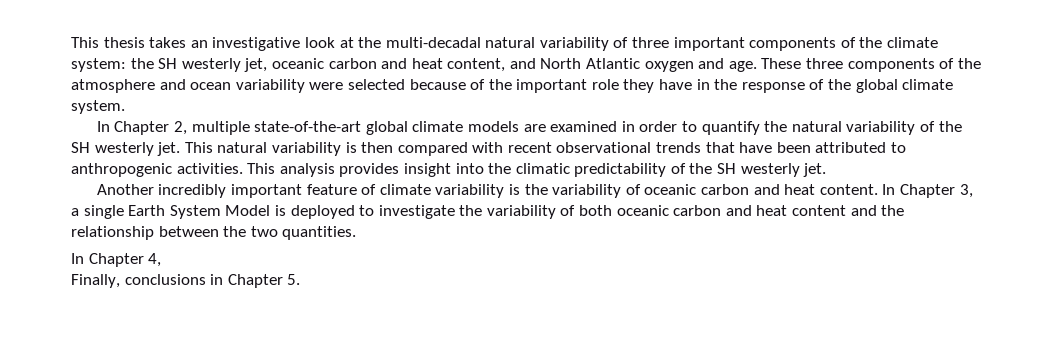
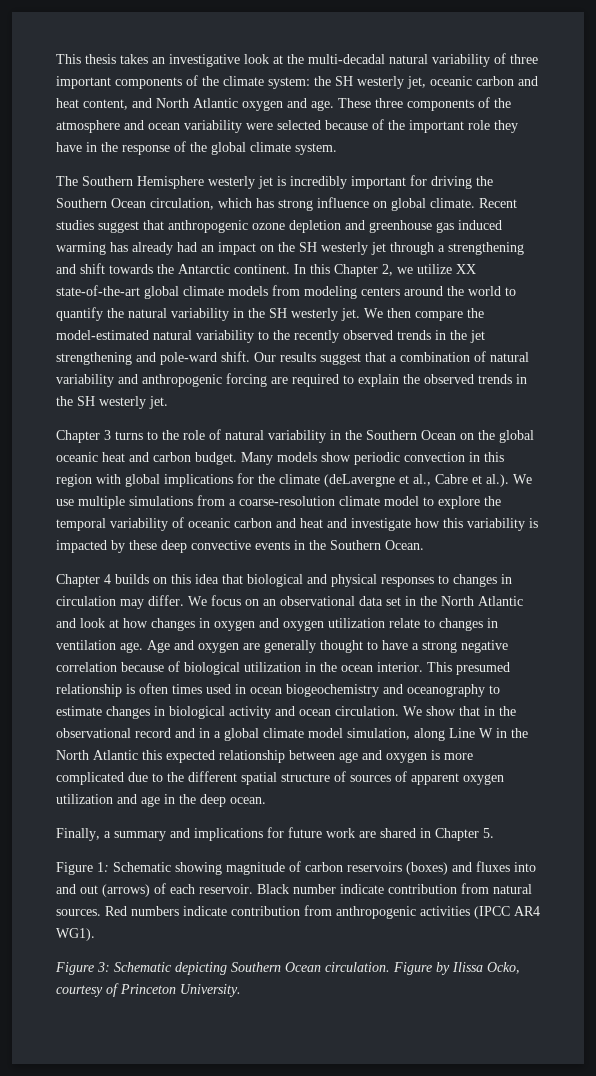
- In Chapter 2, multiple state-of-the-art global climate models are examined in order to quantify the natural variability of the SH westerly jet. This natural variability is then compared with recent observational trends that have been attributed to anthropogenic activities. This analysis provides insight into the climatic predictability of the SH westerly jet.
- Another incredibly important feature of climate variability is the variability of oceanic carbon and heat content. In Chapter 3, a single Earth System Model is deployed to investigate the variability of both oceanic carbon and heat content and the relationship between the two quantities.
- In Chapter 4,
- Finally, conclusions in Chapter 5.
+ The Southern Hemisphere westerly jet is incredibly important for driving the Southern Ocean circulation, which has strong influence on global climate. Recent studies suggest that anthropogenic ozone depletion and greenhouse gas induced warming has already had an impact on the SH westerly jet through a strengthening and shift towards the Antarctic continent. In this Chapter 2, we utilize XX state-of-the-art global climate models from modeling centers around the world to quantify the natural variability in the SH westerly jet. We then compare the model-estimated natural variability to the recently observed trends in the jet strengthening and pole-ward shift. Our results suggest that a combination of natural variability and anthropogenic forcing are required to explain the observed trends in the SH westerly jet.
+ Chapter 3 turns to the role of natural variability in the Southern Ocean on the global oceanic heat and carbon budget. Many models show periodic convection in this region with global implications for the climate (deLavergne et al., Cabre et al.). We use multiple simulations from a coarse-resolution climate model to explore the temporal variability of oceanic carbon and heat and investigate how this variability is impacted by these deep convective events in the Southern Ocean.
+ Chapter 4 builds on this idea that biological and physical responses to changes in circulation may differ. We focus on an observational data set in the North Atlantic and look at how changes in oxygen and oxygen utilization relate to changes in ventilation age. Age and oxygen are generally thought to have a strong negative correlation because of biological utilization in the ocean interior. This presumed relationship is often times used in ocean biogeochemistry and oceanography to estimate changes in biological activity and ocean circulation. We show that in the observational record and in a global climate model simulation, along Line W in the North Atlantic this expected relationship between age and oxygen is more complicated due to the different spatial structure of sources of apparent oxygen utilization and age in the deep ocean.
+ Finally, a summary and implications for future work are shared in Chapter 5.
+ Figure 1: Schematic showing magnitude of carbon reservoirs (boxes) and fluxes into and out (arrows) of each reservoir. Black number indicate contribution from natural sources. Red numbers indicate contribution from anthropogenic activities (IPCC AR4 WG1).
+ Figure 3: Schematic depicting Southern Ocean circulation. Figure by Ilissa Ocko, courtesy of Princeton University.

